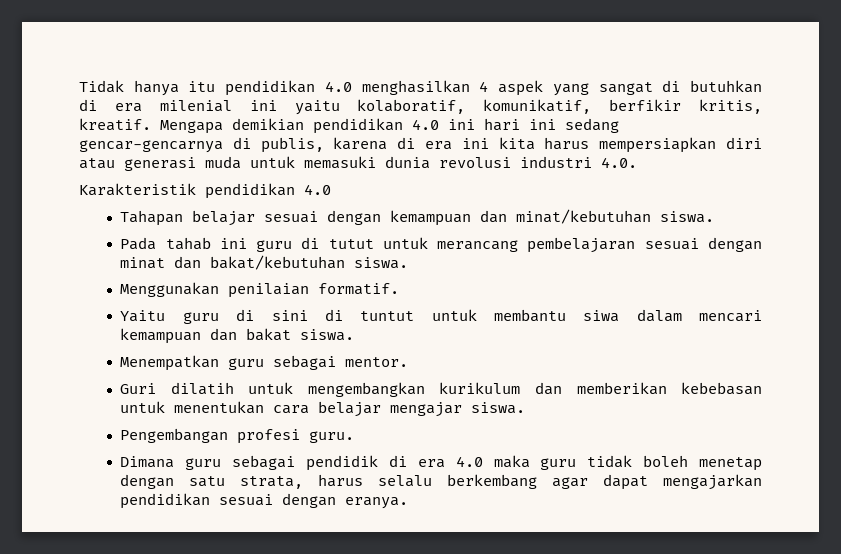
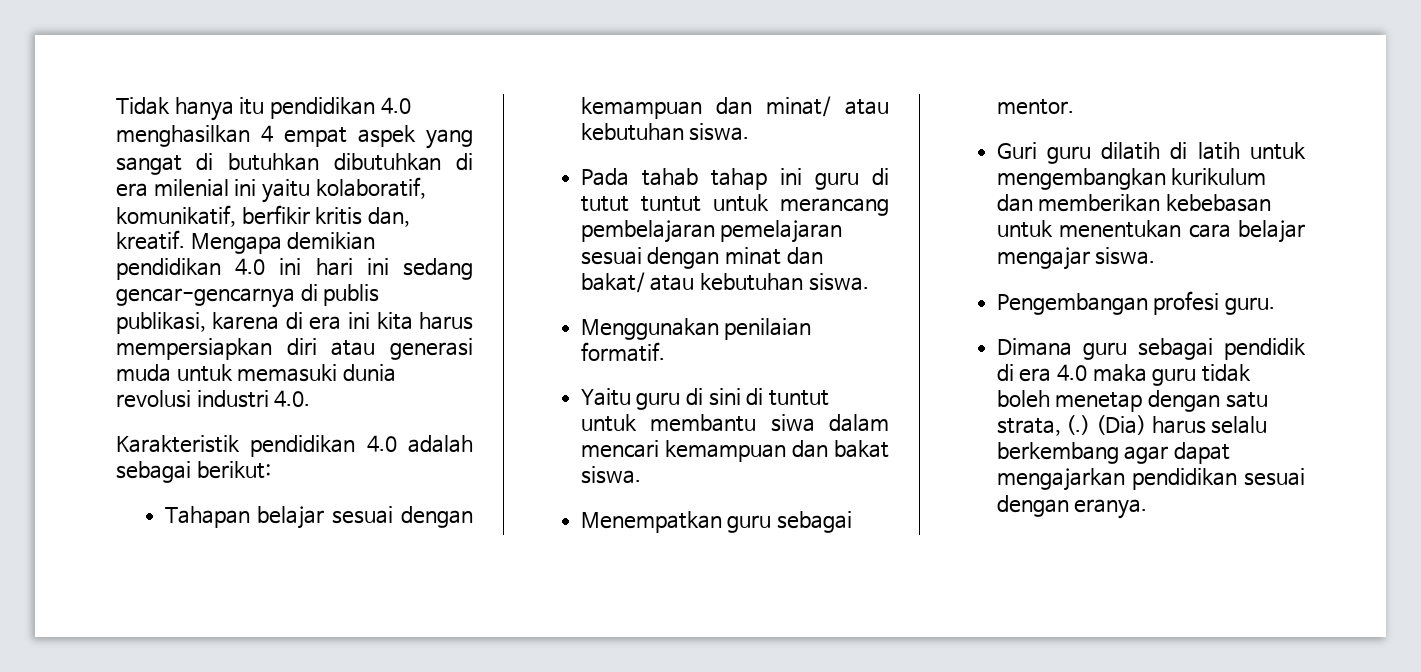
- Tidak hanya itu pendidikan 4.0 menghasilkan 4 aspek yang sangat di butuhkan di era milenial ini yaitu kolaboratif, komunikatif, berfikir kritis, kreatif.
+ Tidak hanya itu pendidikan 4.0 menghasilkan 4 empat aspek yang sangat di butuhkan dibutuhkan di era milenial ini yaitu kolaboratif, komunikatif, berfikir kritis dan, kreatif.
- Mengapa demikian pendidikan 4.0 ini hari ini sedang gencar-gencarnya di publis, karena di era ini kita harus mempersiapkan diri atau generasi muda untuk memasuki dunia revolusi industri 4.0.
+ Mengapa demikian pendidikan 4.0 ini hari ini sedang gencar-gencarnya di publis publikasi, karena di era ini kita harus mempersiapkan diri atau generasi muda untuk memasuki dunia revolusi industri 4.0.
- Karakteristik pendidikan 4.0
+ Karakteristik pendidikan 4.0 adalah sebagai berikut:
- Tahapan belajar sesuai dengan kemampuan dan minat/kebutuhan siswa.
+ Tahapan belajar sesuai dengan kemampuan dan minat/ atau kebutuhan siswa.
- Pada tahab ini guru di tutut untuk merancang pembelajaran sesuai dengan minat dan bakat/kebutuhan siswa.
+ Pada tahab tahap ini guru di tutut tuntut untuk merancang pembelajaran pemelajaran sesuai dengan minat dan bakat/ atau kebutuhan siswa.
- Guri dilatih untuk mengembangkan kurikulum dan memberikan kebebasan untuk menentukan cara belajar mengajar siswa.
+ Guri guru dilatih di latih untuk mengembangkan kurikulum dan memberikan kebebasan untuk menentukan cara belajar mengajar siswa.
- Dimana guru sebagai pendidik di era 4.0 maka guru tidak boleh menetap dengan satu strata, harus selalu berkembang agar dapat mengajarkan pendidikan sesuai dengan eranya.
+ Dimana guru sebagai pendidik di era 4.0 maka guru tidak boleh menetap dengan satu strata, (.) (Dia) harus selalu berkembang agar dapat mengajarkan pendidikan sesuai dengan eranya.

